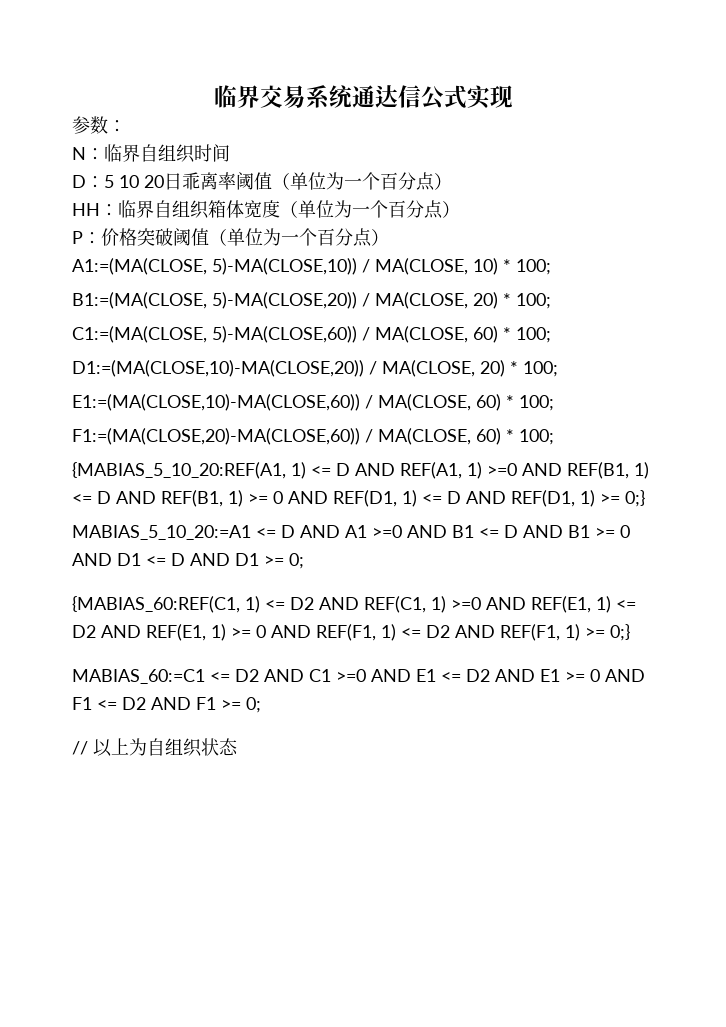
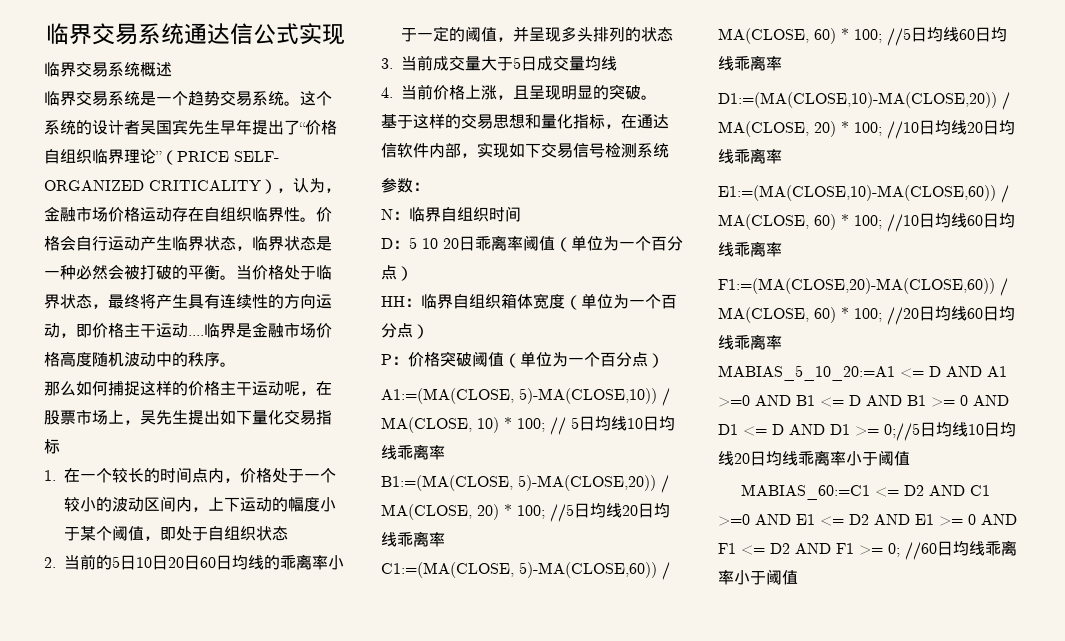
+ 临界交易系统概述
+ 临界交易系统是一个趋势交易系统。这个系统的设计者吴国宾先生早年提出了“价格自组织临界理论”（PRICE SELF- ORGANIZED CRITICALITY），认为，金融市场价格运动存在自组织临界性。价格会自行运动产生临界状态，临界状态是一种必然会被打破的平衡。当价格处于临界状态，最终将产生具有连续性的方向运动，即价格主干运动....临界是金融市场价格高度随机波动中的秩序。
+ 那么如何捕捉这样的价格主干运动呢，在股票市场上，吴先生提出如下量化交易指标
+ 1.在一个较长的时间点内，价格处于一个较小的波动区间内，上下运动的幅度小于某个阈值，即处于自组织状态
+ 2.当前的5日10日20日60日均线的乖离率小于一定的阈值，并呈现多头排列的状态
+ 3.当前成交量大于5日成交量均线
+ 4.当前价格上涨，且呈现明显的突破。
+ 基于这样的交易思想和量化指标，在通达信软件内部，实现如下交易信号检测系统
- A1:=(MA(CLOSE, 5)-MA(CLOSE,10)) / MA(CLOSE, 10) * 100;
+ A1:=(MA(CLOSE, 5)-MA(CLOSE,10)) / MA(CLOSE, 10) * 100; // 5日均线10日均线乖离率
- B1:=(MA(CLOSE, 5)-MA(CLOSE,20)) / MA(CLOSE, 20) * 100;
+ B1:=(MA(CLOSE, 5)-MA(CLOSE,20)) / MA(CLOSE, 20) * 100; //5日均线20日均线乖离率
- C1:=(MA(CLOSE, 5)-MA(CLOSE,60)) / MA(CLOSE, 60) * 100;
+ C1:=(MA(CLOSE, 5)-MA(CLOSE,60)) / MA(CLOSE, 60) * 100; //5日均线60日均线乖离率
- D1:=(MA(CLOSE,10)-MA(CLOSE,20)) / MA(CLOSE, 20) * 100;
+ D1:=(MA(CLOSE,10)-MA(CLOSE,20)) / MA(CLOSE, 20) * 100; //10日均线20日均线乖离率
- E1:=(MA(CLOSE,10)-MA(CLOSE,60)) / MA(CLOSE, 60) * 100;
+ E1:=(MA(CLOSE,10)-MA(CLOSE,60)) / MA(CLOSE, 60) * 100; //10日均线60日均线乖离率
- F1:=(MA(CLOSE,20)-MA(CLOSE,60)) / MA(CLOSE, 60) * 100;
- {MABIAS_5_10_20:REF(A1, 1) <= D AND REF(A1, 1) >=0 AND REF(B1, 1) <= D AND REF(B1, 1) >= 0 AND REF(D1, 1) <= D AND REF(D1, 1) >= 0;}
+ F1:=(MA(CLOSE,20)-MA(CLOSE,60)) / MA(CLOSE, 60) * 100; //20日均线60日均线乖离率
- MABIAS_5_10_20:=A1 <= D AND A1 >=0 AND B1 <= D AND B1 >= 0 AND D1 <= D AND D1 >= 0;
- {MABIAS_60:REF(C1, 1) <= D2 AND REF(C1, 1) >=0 AND REF(E1, 1) <= D2 AND REF(E1, 1) >= 0 AND REF(F1, 1) <= D2 AND REF(F1, 1) >= 0;}
+ MABIAS_5_10_20:=A1 <= D AND A1 >=0 AND B1 <= D AND B1 >= 0 AND D1 <= D AND D1 >= 0;//5日均线10日均线20日均线乖离率小于阈值
- MABIAS_60:=C1 <= D2 AND C1 >=0 AND E1 <= D2 AND E1 >= 0 AND F1 <= D2 AND F1 >= 0;
- // 以上为自组织状态
+ MABIAS_60:=C1 <= D2 AND C1 >=0 AND E1 <= D2 AND E1 >= 0 AND F1 <= D2 AND F1 >= 0; //60日均线乖离率小于阈值

